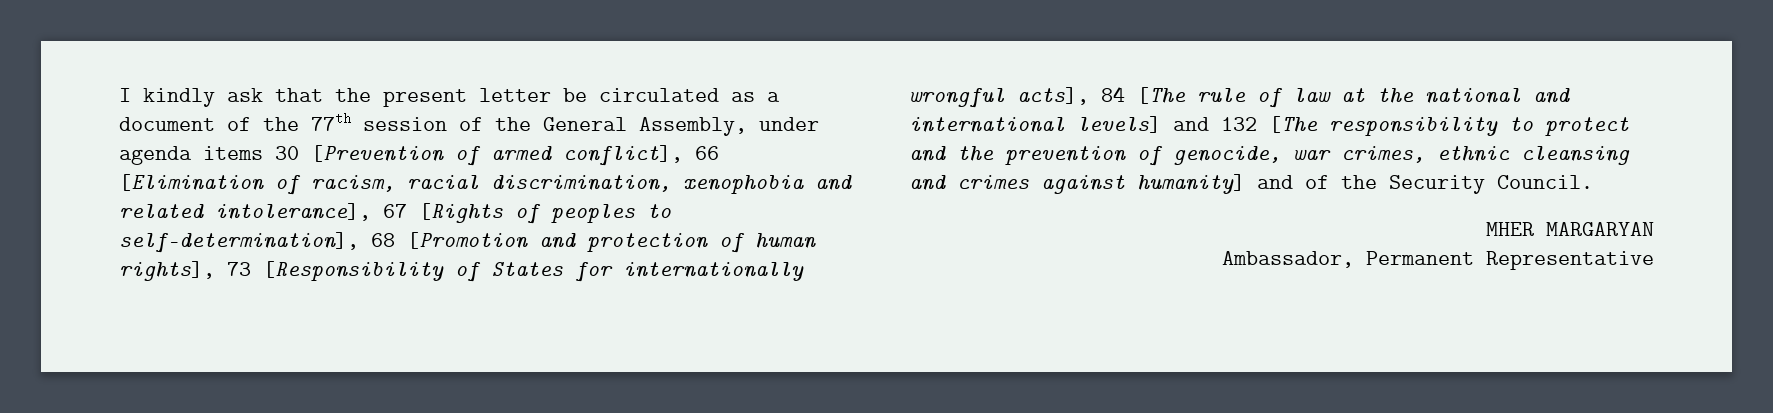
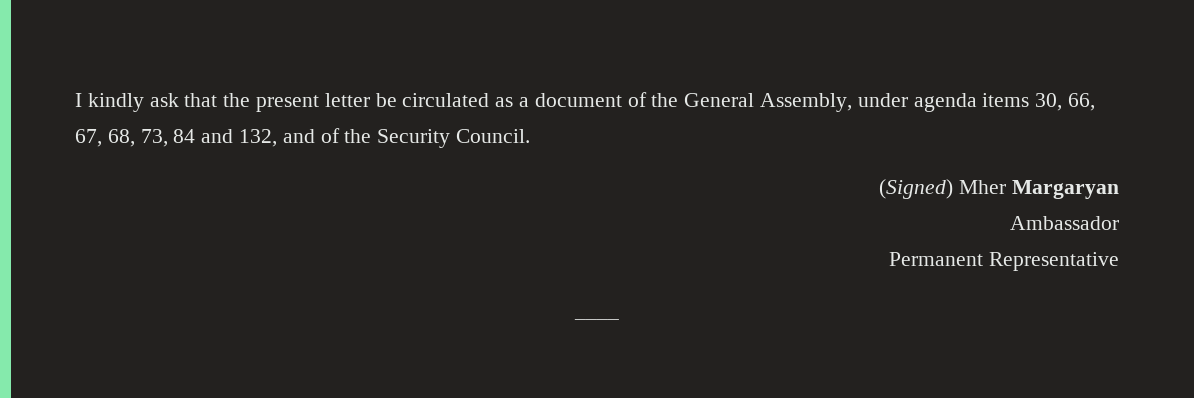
- I kindly ask that the present letter be circulated as a document of the 77th session of the General Assembly, under agenda items 30 [Prevention of armed conflict], 66 [Elimination of racism, racial discrimination, xenophobia and related intolerance], 67 [Rights of peoples to self-determination], 68 [Promotion and protection of human rights], 73 [Responsibility of States for internationally wrongful acts], 84 [The rule of law at the national and international levels] and 132 [The responsibility to protect and the prevention of genocide, war crimes, ethnic cleansing and crimes against humanity] and of the Security Council.
+ I kindly ask that the present letter be circulated as a document of the General Assembly, under agenda items 30, 66, 67, 68, 73, 84 and 132, and of the Security Council.
- MHER MARGARYAN
- Ambassador, Permanent Representative
+ (Signed) Mher Margaryan
+ Ambassador
+ Permanent Representative
+ ____

